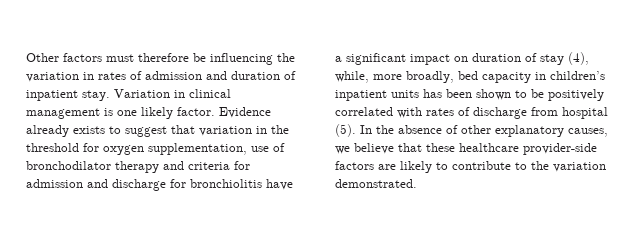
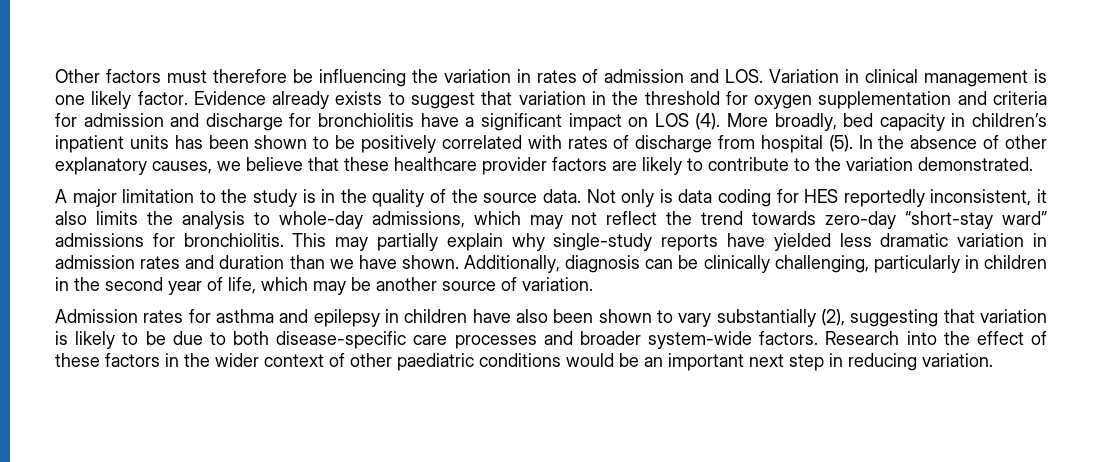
- Other factors must therefore be influencing the variation in rates of admission and duration of inpatient stay. Variation in clinical management is one likely factor.
+ Other factors must therefore be influencing the variation in rates of admission and LOS. Variation in clinical management is one likely factor.
- Evidence already exists to suggest that variation in the threshold for oxygen supplementation, use of bronchodilator therapy and criteria for admission and discharge for bronchiolitis have a significant impact on duration of stay (4), while, more broadly, bed capacity in children’s inpatient units has been shown to be positively correlated with rates of discharge from hospital (5).
+ Evidence already exists to suggest that variation in the threshold for oxygen supplementation and criteria for admission and discharge for bronchiolitis have a significant impact on LOS (4). More broadly, bed capacity in children’s inpatient units has been shown to be positively correlated with rates of discharge from hospital (5).
- In the absence of other explanatory causes, we believe that these healthcare provider-side factors are likely to contribute to the variation demonstrated.
+ In the absence of other explanatory causes, we believe that these healthcare provider factors are likely to contribute to the variation demonstrated.
+ A major limitation to the study is in the quality of the source data. Not only is data coding for HES reportedly inconsistent, it also limits the analysis to whole-day admissions, which may not reflect the trend towards zero-day “short-stay ward” admissions for bronchiolitis. This may partially explain why single-study reports have yielded less dramatic variation in admission rates and duration than we have shown. Additionally, diagnosis can be clinically challenging, particularly in children in the second year of life, which may be another source of variation.
+ Admission rates for asthma and epilepsy in children have also been shown to vary substantially (2), suggesting that variation is likely to be due to both disease-specific care processes and broader system-wide factors. Research into the effect of these factors in the wider context of other paediatric conditions would be an important next step in reducing variation.

